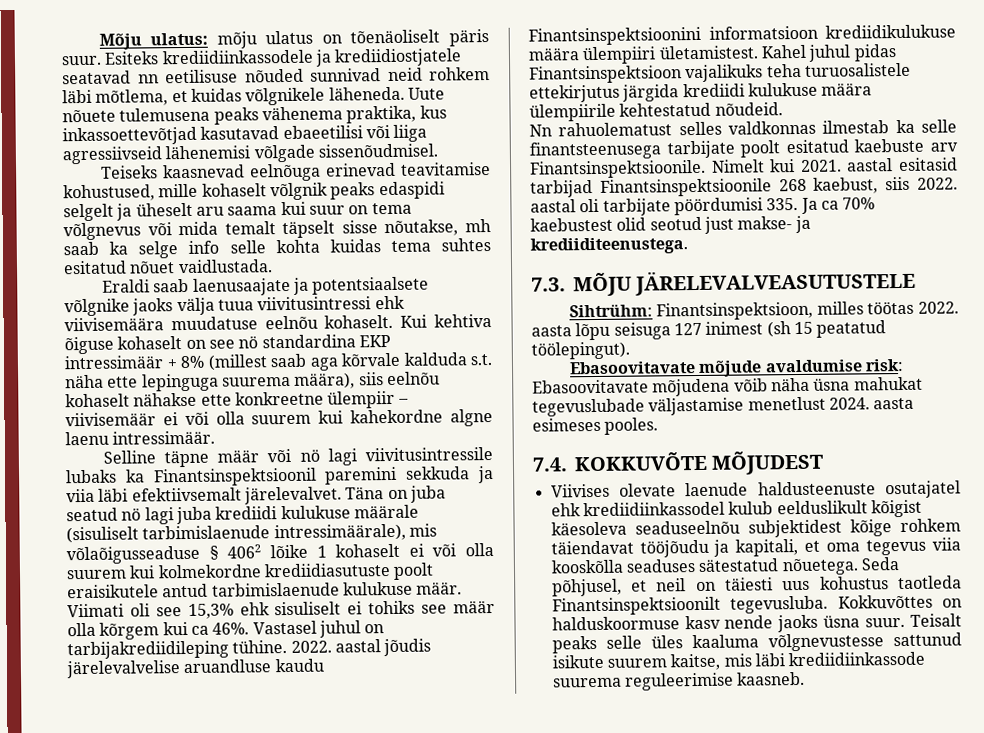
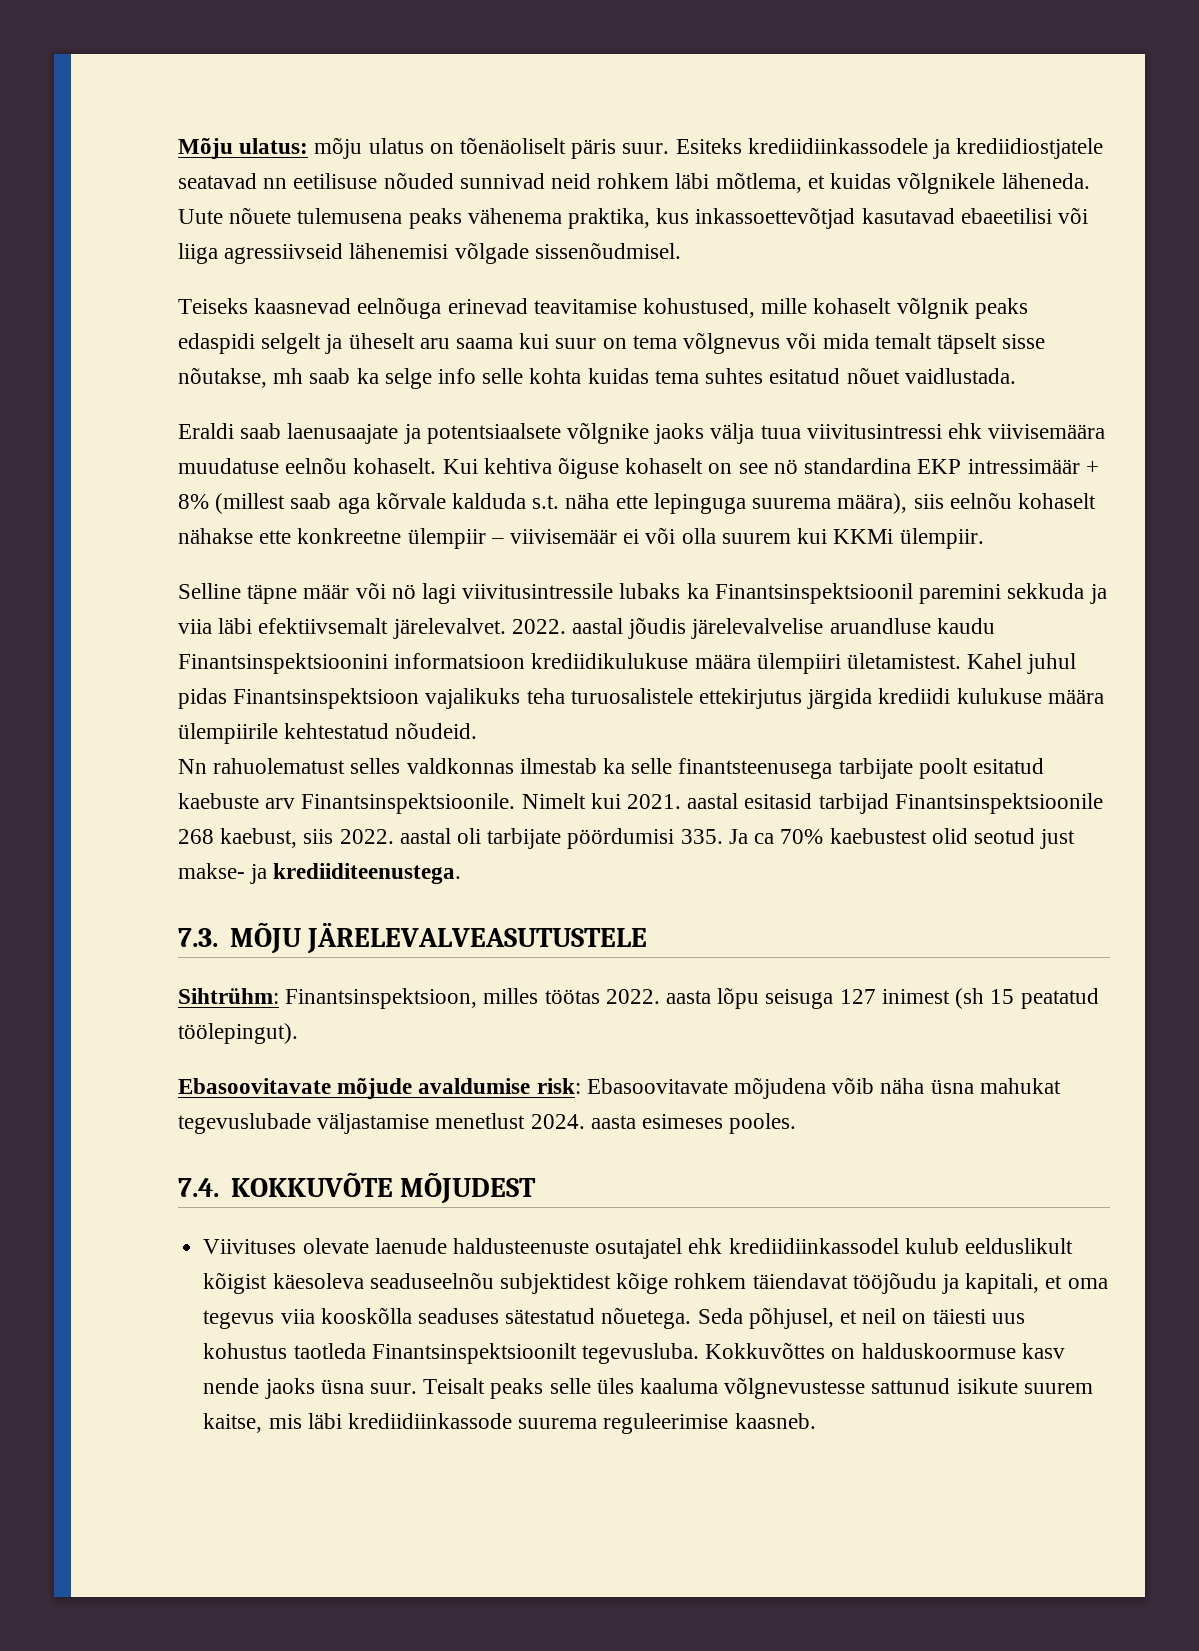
- Kui kehtiva õiguse kohaselt on see nö standardina EKP intressimäär + 8% (millest saab aga kõrvale kalduda s.t. näha ette lepinguga suurema määra), siis eelnõu kohaselt nähakse ette konkreetne ülempiir – viivisemäär ei või olla suurem kui kahekordne algne laenu intressimäär.
+ Kui kehtiva õiguse kohaselt on see nö standardina EKP intressimäär + 8% (millest saab aga kõrvale kalduda s.t. näha ette lepinguga suurema määra), siis eelnõu kohaselt nähakse ette konkreetne ülempiir – viivisemäär ei või olla suurem kui KKMi ülempiir.
- Täna on juba seatud nö lagi juba krediidi kulukuse määrale (sisuliselt tarbimislaenude intressimäärale), mis võlaõigusseaduse § 4062 lõike 1 kohaselt ei või olla suurem kui kolmekordne krediidiasutuste poolt eraisikutele antud tarbimislaenude kulukuse määr. Viimati oli see 15,3% ehk sisuliselt ei tohiks see määr olla kõrgem kui ca 46%. Vastasel juhul on tarbijakrediidileping tühine.
- Viivises olevate laenude haldusteenuste osutajatel ehk krediidiinkassodel kulub eelduslikult kõigist käesoleva seaduseelnõu subjektidest kõige rohkem täiendavat tööjõudu ja kapitali, et oma tegevus viia kooskõlla seaduses sätestatud nõuetega.
+ Viivituses olevate laenude haldusteenuste osutajatel ehk krediidiinkassodel kulub eelduslikult kõigist käesoleva seaduseelnõu subjektidest kõige rohkem täiendavat tööjõudu ja kapitali, et oma tegevus viia kooskõlla seaduses sätestatud nõuetega.

